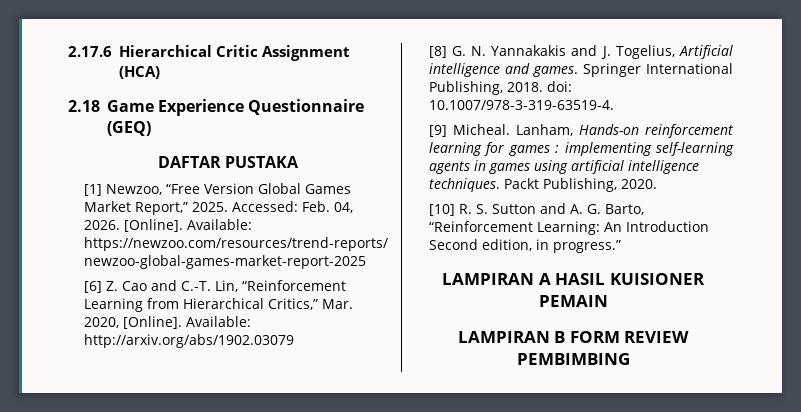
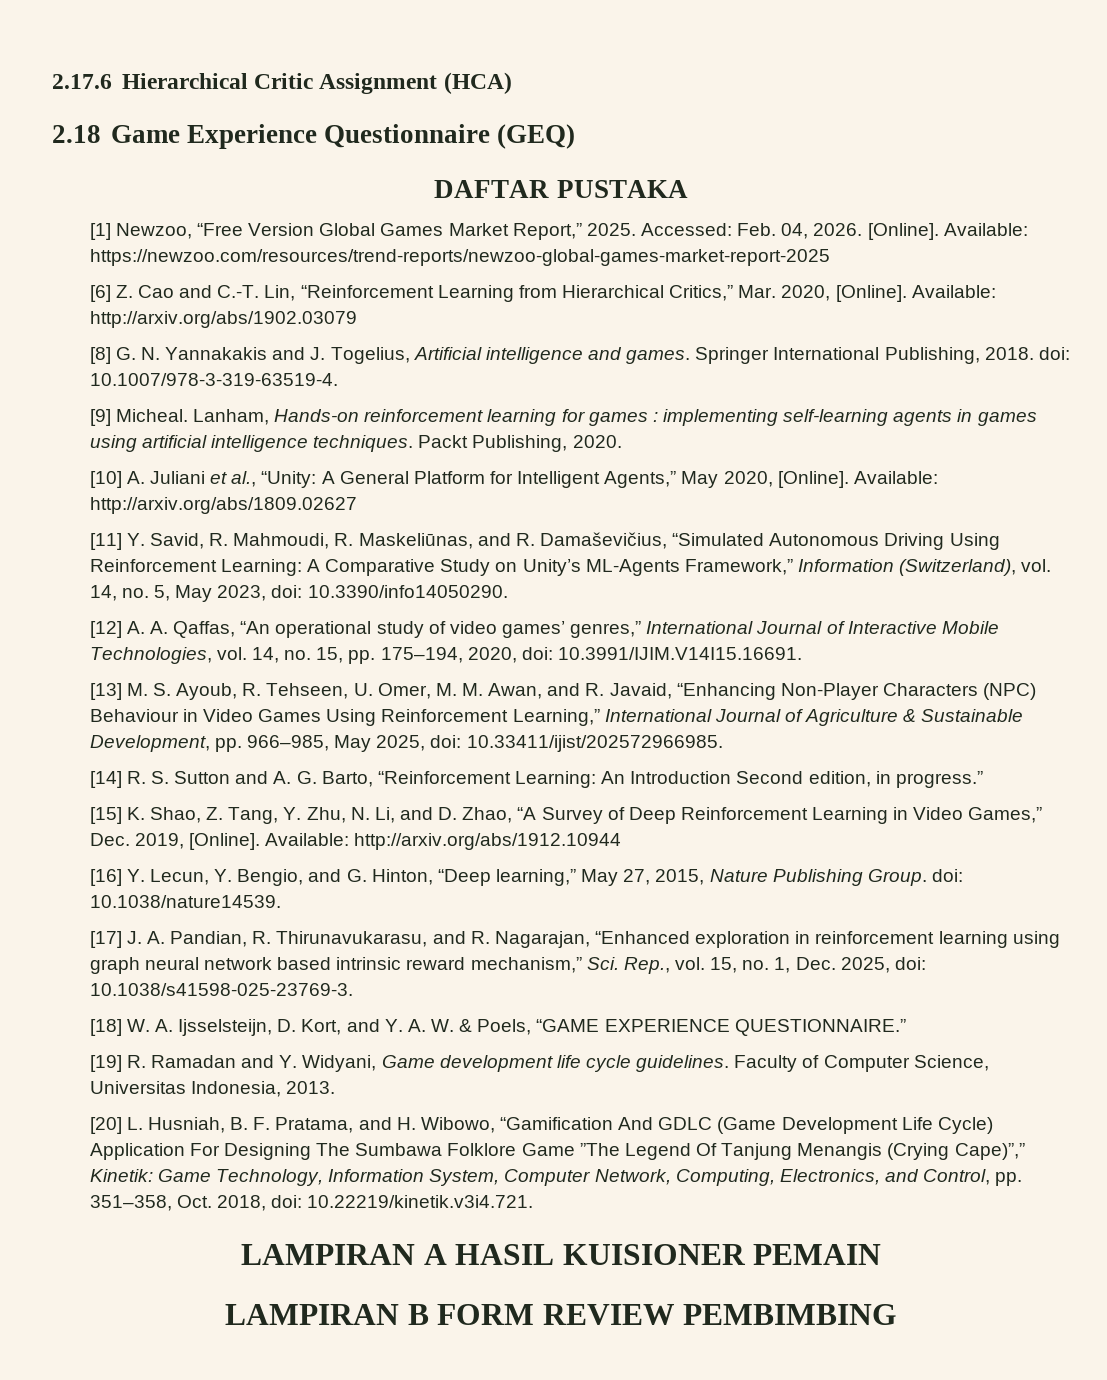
- [10] R. S. Sutton and A. G. Barto, “Reinforcement Learning: An Introduction Second edition, in progress.”
+ [10] A. Juliani et al., “Unity: A General Platform for Intelligent Agents,” May 2020, [Online]. Available: http://arxiv.org/abs/1809.02627
+ [11] Y. Savid, R. Mahmoudi, R. Maskeliūnas, and R. Damaševičius, “Simulated Autonomous Driving Using Reinforcement Learning: A Comparative Study on Unity’s ML-Agents Framework,” Information (Switzerland), vol. 14, no. 5, May 2023, doi: 10.3390/info14050290.
+ [12] A. A. Qaffas, “An operational study of video games’ genres,” International Journal of Interactive Mobile Technologies, vol. 14, no. 15, pp. 175–194, 2020, doi: 10.3991/IJIM.V14I15.16691.
+ [13] M. S. Ayoub, R. Tehseen, U. Omer, M. M. Awan, and R. Javaid, “Enhancing Non-Player Characters (NPC) Behaviour in Video Games Using Reinforcement Learning,” International Journal of Agriculture & Sustainable Development, pp. 966–985, May 2025, doi: 10.33411/ijist/202572966985.
+ [14] R. S. Sutton and A. G. Barto, “Reinforcement Learning: An Introduction Second edition, in progress.”
+ [15] K. Shao, Z. Tang, Y. Zhu, N. Li, and D. Zhao, “A Survey of Deep Reinforcement Learning in Video Games,” Dec. 2019, [Online]. Available: http://arxiv.org/abs/1912.10944
+ [16] Y. Lecun, Y. Bengio, and G. Hinton, “Deep learning,” May 27, 2015, Nature Publishing Group. doi: 10.1038/nature14539.
+ [17] J. A. Pandian, R. Thirunavukarasu, and R. Nagarajan, “Enhanced exploration in reinforcement learning using graph neural network based intrinsic reward mechanism,” Sci. Rep., vol. 15, no. 1, Dec. 2025, doi: 10.1038/s41598-025-23769-3.
+ [18] W. A. Ijsselsteijn, D. Kort, and Y. A. W. & Poels, “GAME EXPERIENCE QUESTIONNAIRE.”
+ [19] R. Ramadan and Y. Widyani, Game development life cycle guidelines. Faculty of Computer Science, Universitas Indonesia, 2013.
+ [20] L. Husniah, B. F. Pratama, and H. Wibowo, “Gamification And GDLC (Game Development Life Cycle) Application For Designing The Sumbawa Folklore Game ”The Legend Of Tanjung Menangis (Crying Cape)”,” Kinetik: Game Technology, Information System, Computer Network, Computing, Electronics, and Control, pp. 351–358, Oct. 2018, doi: 10.22219/kinetik.v3i4.721.

